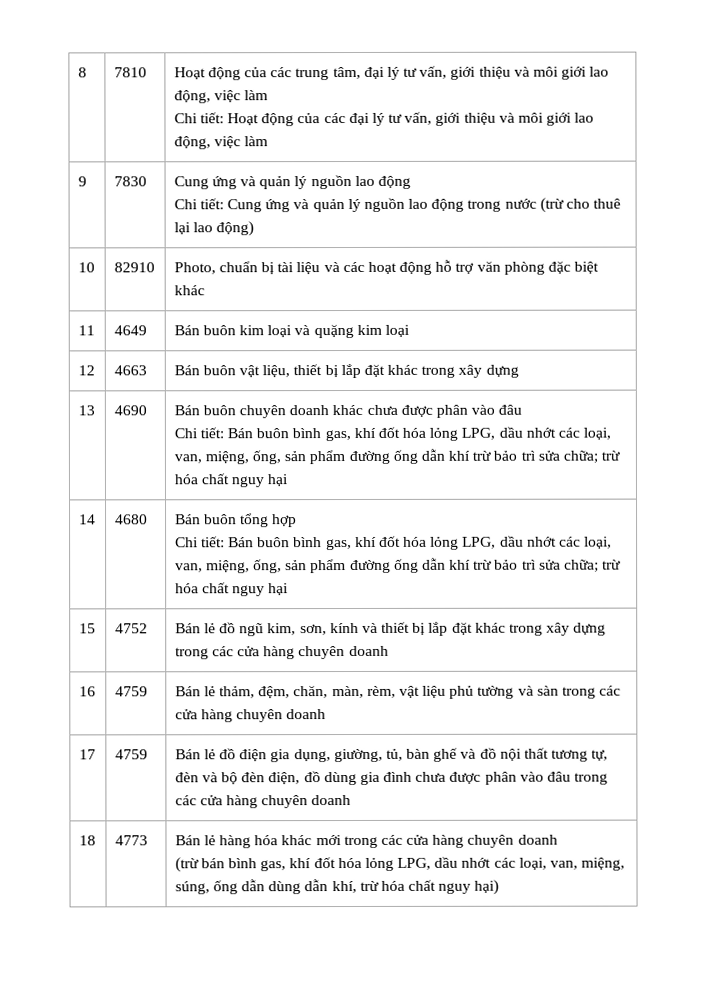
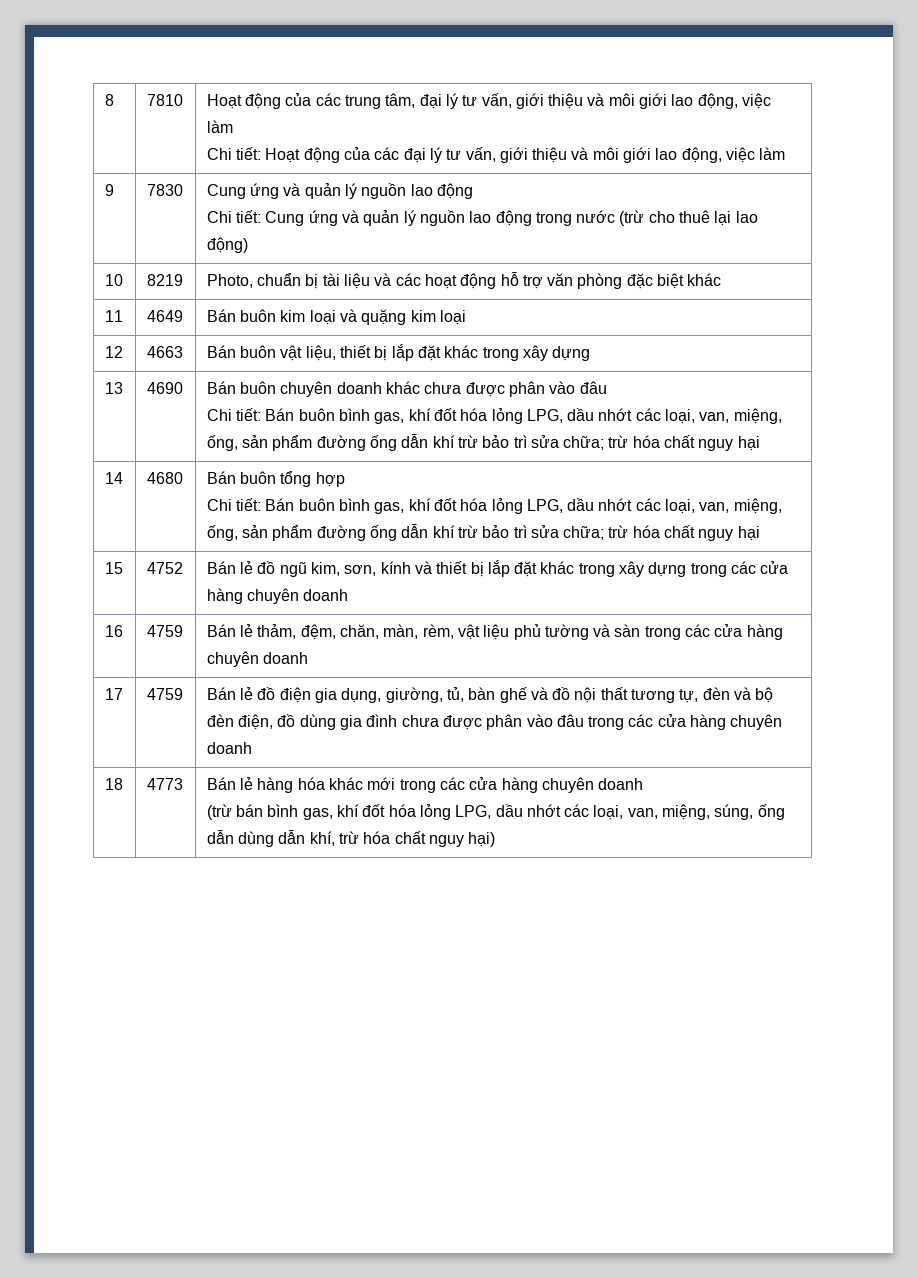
- 10 | 82910 | Photo, chuẩn bị tài liệu và các hoạt động hỗ trợ văn phòng đặc biệt khác
+ 10 | 8219 | Photo, chuẩn bị tài liệu và các hoạt động hỗ trợ văn phòng đặc biệt khác

